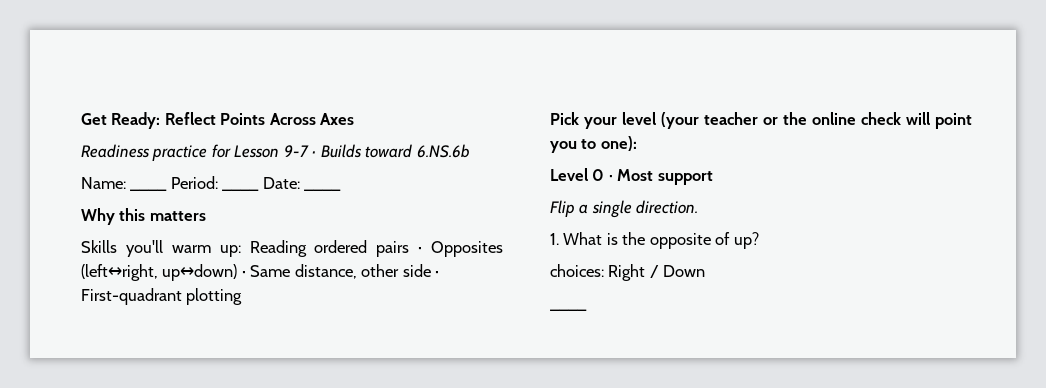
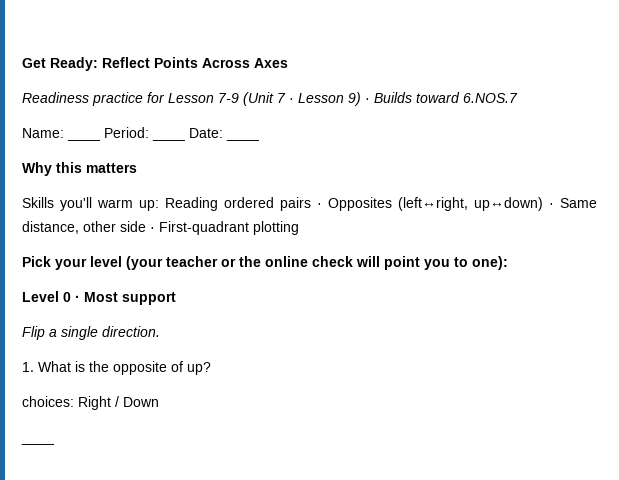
- Readiness practice for Lesson 9-7 · Builds toward 6.NS.6b
+ Readiness practice for Lesson 7-9 (Unit 7 · Lesson 9) · Builds toward 6.NOS.7

